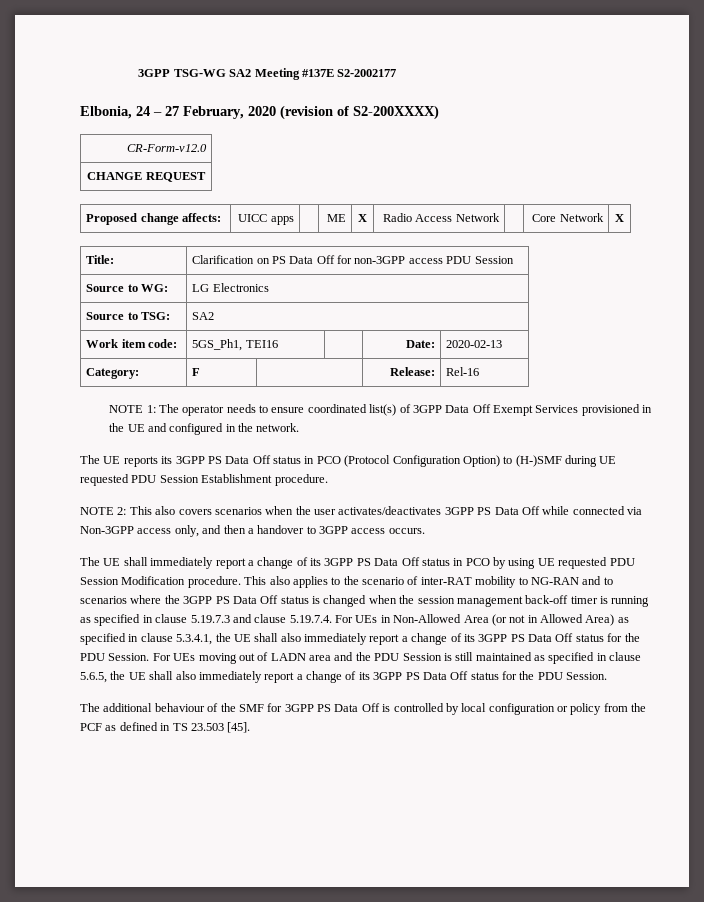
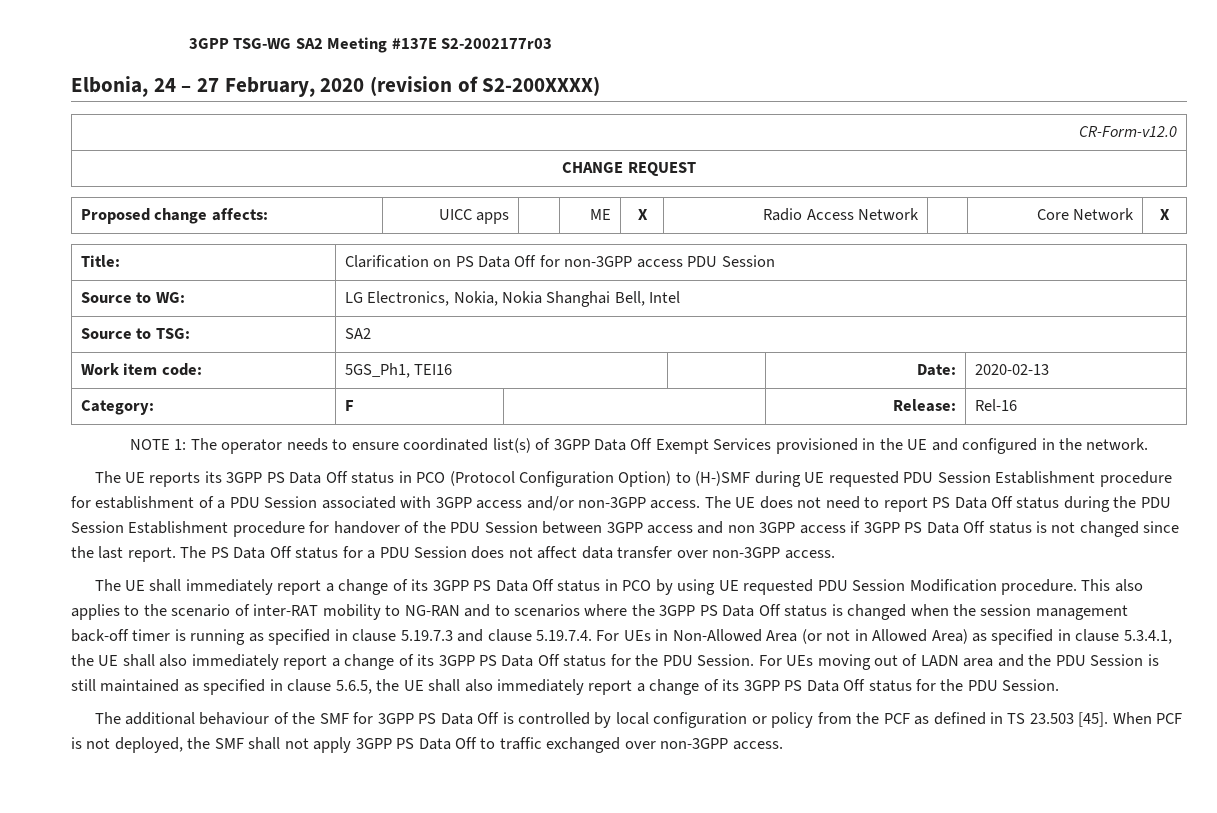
- 3GPP TSG-WG SA2 Meeting #137E S2-2002177
+ 3GPP TSG-WG SA2 Meeting #137E S2-2002177r03
- Source to WG: | LG Electronics
+ Source to WG: | LG Electronics, Nokia, Nokia Shanghai Bell, Intel
- The UE reports its 3GPP PS Data Off status in PCO (Protocol Configuration Option) to (H-)SMF during UE requested PDU Session Establishment procedure.
- NOTE 2: This also covers scenarios when the user activates/deactivates 3GPP PS Data Off while connected via Non-3GPP access only, and then a handover to 3GPP access occurs.
+ The UE reports its 3GPP PS Data Off status in PCO (Protocol Configuration Option) to (H-)SMF during UE requested PDU Session Establishment procedure for establishment of a PDU Session associated with 3GPP access and/or non-3GPP access. The UE does not need to report PS Data Off status during the PDU Session Establishment procedure for handover of the PDU Session between 3GPP access and non 3GPP access if 3GPP PS Data Off status is not changed since the last report. The PS Data Off status for a PDU Session does not affect data transfer over non-3GPP access.
+ When PCF is not deployed, the SMF shall not apply 3GPP PS Data Off to traffic exchanged over non-3GPP access.

